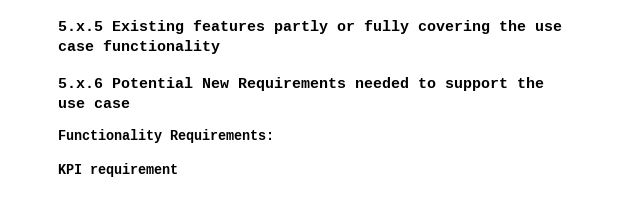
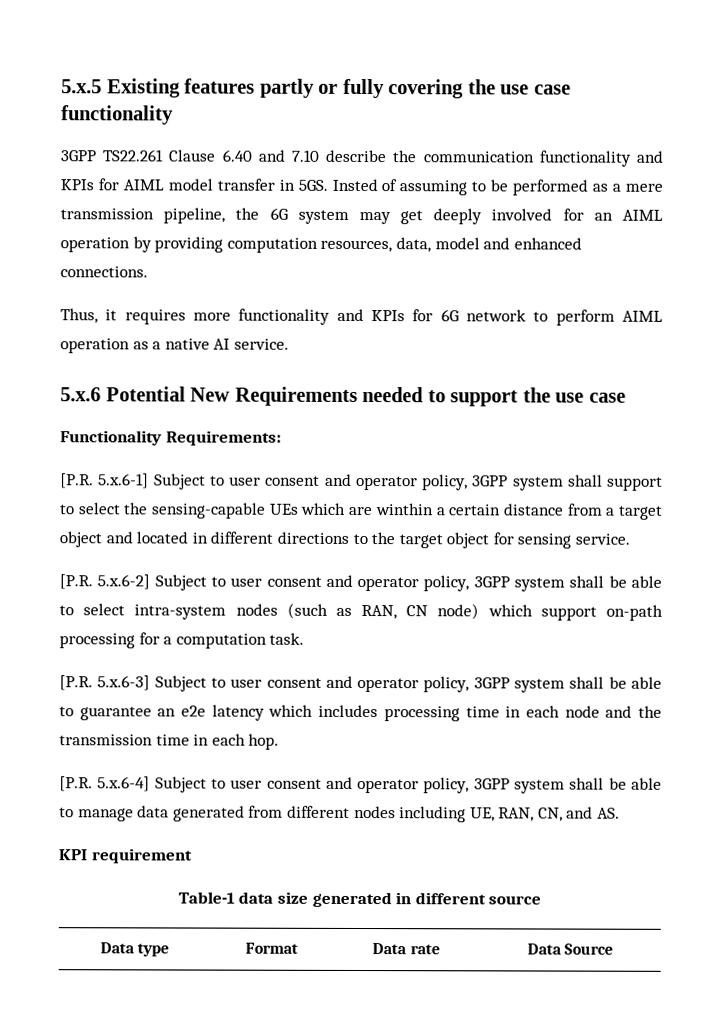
+ 3GPP TS22.261 Clause 6.40 and 7.10 describe the communication functionality and KPIs for AIML model transfer in 5GS. Insted of assuming to be performed as a mere transmission pipeline, the 6G system may get deeply involved for an AIML operation by providing computation resources, data, model and enhanced connections.
+ Thus, it requires more functionality and KPIs for 6G network to perform AIML operation as a native AI service.
+ [P.R. 5.x.6-1] Subject to user consent and operator policy, 3GPP system shall support to select the sensing-capable UEs which are winthin a certain distance from a target object and located in different directions to the target object for sensing service.
+ [P.R. 5.x.6-2] Subject to user consent and operator policy, 3GPP system shall be able to select intra-system nodes (such as RAN, CN node) which support on-path processing for a computation task.
+ [P.R. 5.x.6-3] Subject to user consent and operator policy, 3GPP system shall be able to guarantee an e2e latency which includes processing time in each node and the transmission time in each hop.
+ [P.R. 5.x.6-4] Subject to user consent and operator policy, 3GPP system shall be able to manage data generated from different nodes including UE, RAN, CN, and AS.
  KPI requirement
+ Table-1 data size generated in different source
+ Data type | Format | Data rate | Data Source

